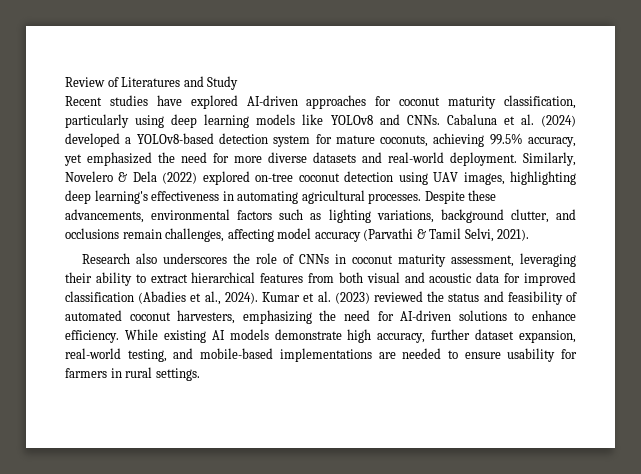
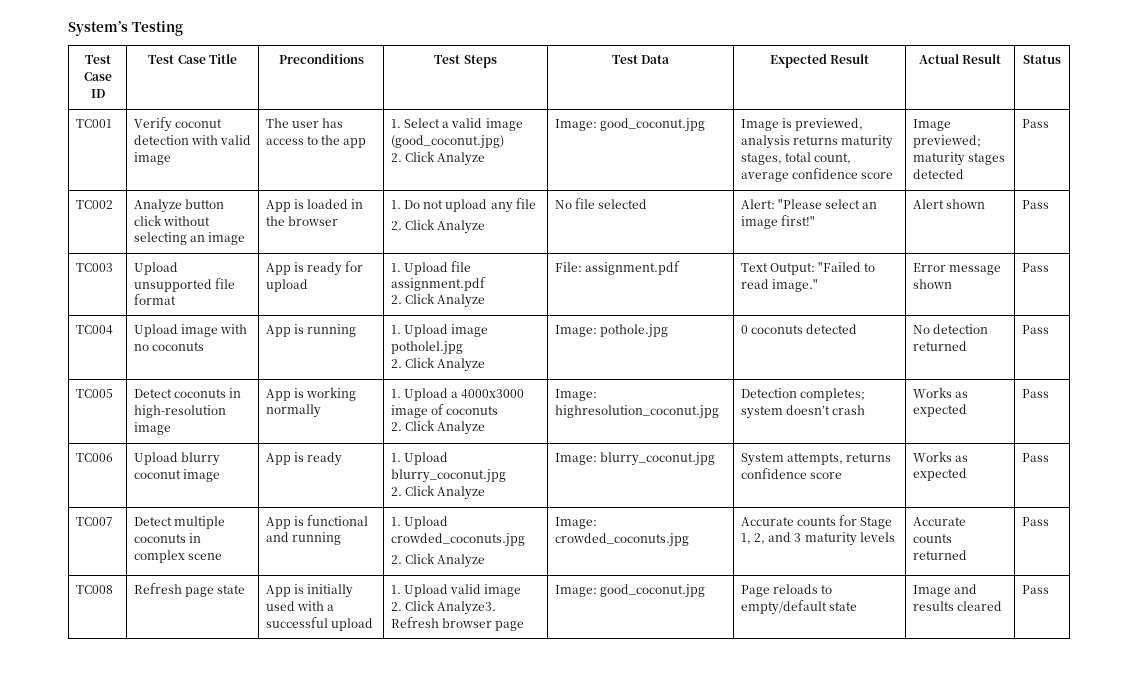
- Review of Literatures and Study
- Recent studies have explored AI-driven approaches for coconut maturity classification, particularly using deep learning models like YOLOv8 and CNNs. Cabaluna et al. (2024) developed a YOLOv8-based detection system for mature coconuts, achieving 99.5% accuracy, yet emphasized the need for more diverse datasets and real-world deployment. Similarly, Novelero & Dela (2022) explored on-tree coconut detection using UAV images, highlighting deep learning's effectiveness in automating agricultural processes. Despite these advancements, environmental factors such as lighting variations, background clutter, and occlusions remain challenges, affecting model accuracy (Parvathi & Tamil Selvi, 2021).
- Research also underscores the role of CNNs in coconut maturity assessment, leveraging their ability to extract hierarchical features from both visual and acoustic data for improved classification (Abadies et al., 2024). Kumar et al. (2023) reviewed the status and feasibility of automated coconut harvesters, emphasizing the need for AI-driven solutions to enhance efficiency. While existing AI models demonstrate high accuracy, further dataset expansion, real-world testing, and mobile-based implementations are needed to ensure usability for farmers in rural settings.
+ System’s Testing
+ Test Case ID | Test Case Title | Preconditions | Test Steps | Test Data | Expected Result | Actual Result | Status
+ TC001 | Verify coconut detection with valid image | The user has access to the app | 1. Select a valid image (good_coconut.jpg)
+ 2. Click Analyze | Image: good_coconut.jpg | Image is previewed, analysis returns maturity stages, total count, average confidence score | Image previewed; maturity stages detected | Pass
+ TC002 | Analyze button click without selecting an image | App is loaded in the browser | 1. Do not upload any file
+ 2. Click Analyze | No file selected | Alert: "Please select an image first!" | Alert shown | Pass
+ TC003 | Upload unsupported file format | App is ready for upload | 1. Upload file assignment.pdf
+ 2. Click Analyze | File: assignment.pdf | Text Output: "Failed to read image." | Error message shown | Pass
+ TC004 | Upload image with no coconuts | App is running | 1. Upload image potholel.jpg
+ 2. Click Analyze | Image: pothole.jpg | 0 coconuts detected | No detection returned | Pass
+ TC005 | Detect coconuts in high-resolution image | App is working normally | 1. Upload a 4000x3000 image of coconuts
+ 2. Click Analyze | Image: highresolution_coconut.jpg | Detection completes; system doesn’t crash | Works as expected | Pass
+ TC006 | Upload blurry coconut image | App is ready | 1. Upload blurry_coconut.jpg
+ 2. Click Analyze | Image: blurry_coconut.jpg | System attempts, returns confidence score | Works as expected | Pass
+ TC007 | Detect multiple coconuts in complex scene | App is functional and running | 1. Upload crowded_coconuts.jpg
+ 2. Click Analyze | Image: crowded_coconuts.jpg | Accurate counts for Stage 1, 2, and 3 maturity levels | Accurate counts returned | Pass
+ TC008 | Refresh page state | App is initially used with a successful upload | 1. Upload valid image
+ 2. Click Analyze3. Refresh browser page | Image: good_coconut.jpg | Page reloads to empty/default state | Image and results cleared | Pass

